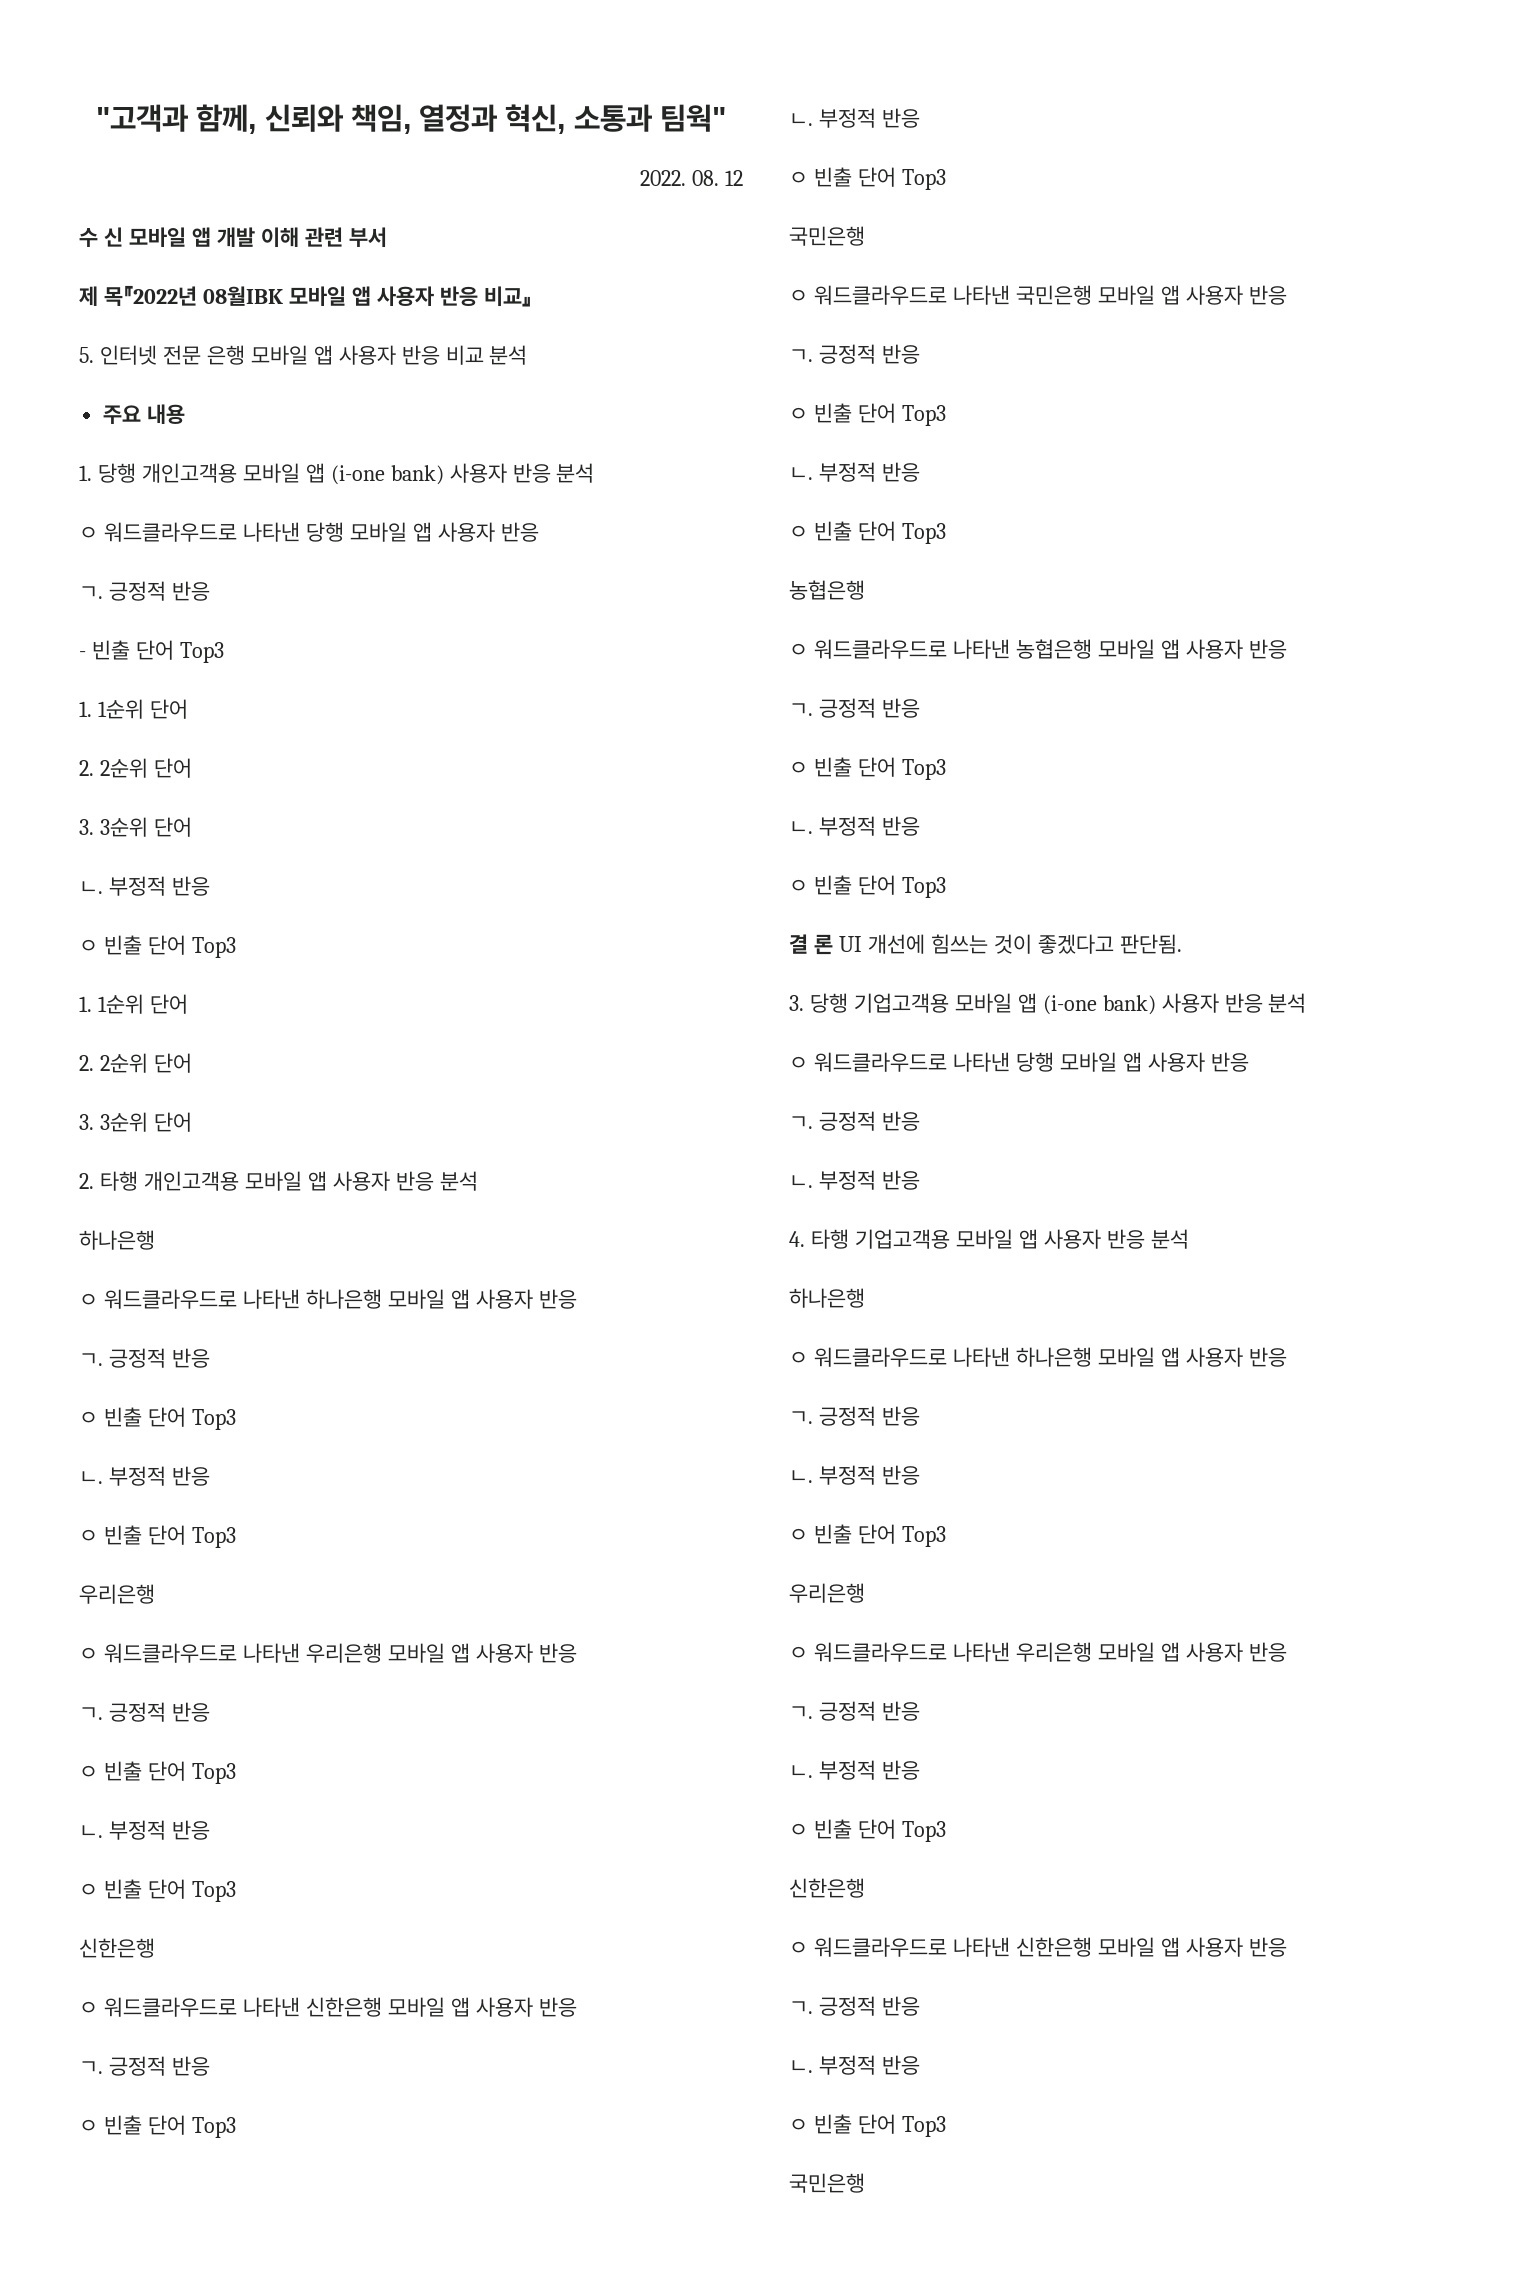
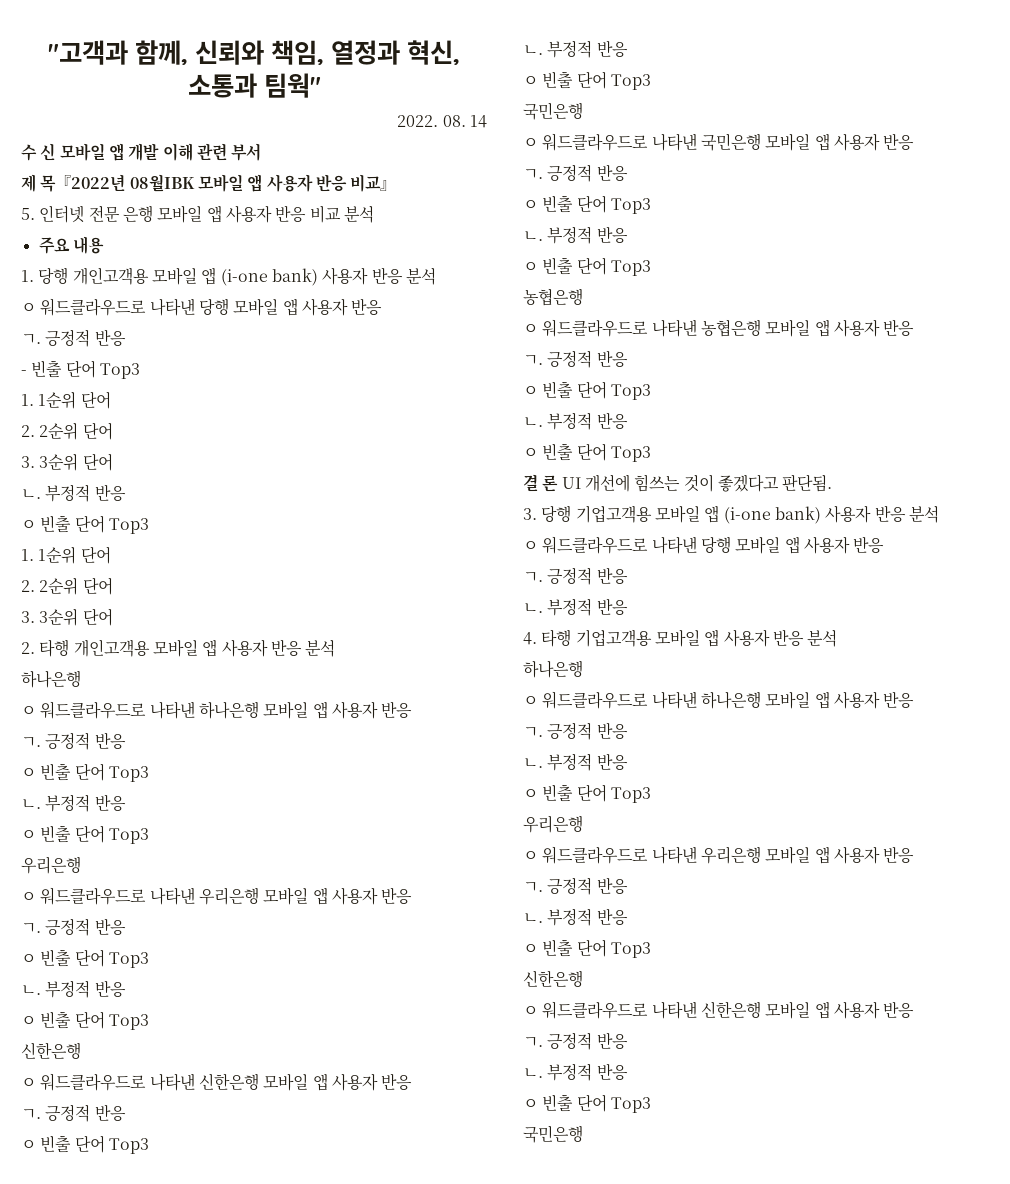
- 08. 12
+ 08. 14

